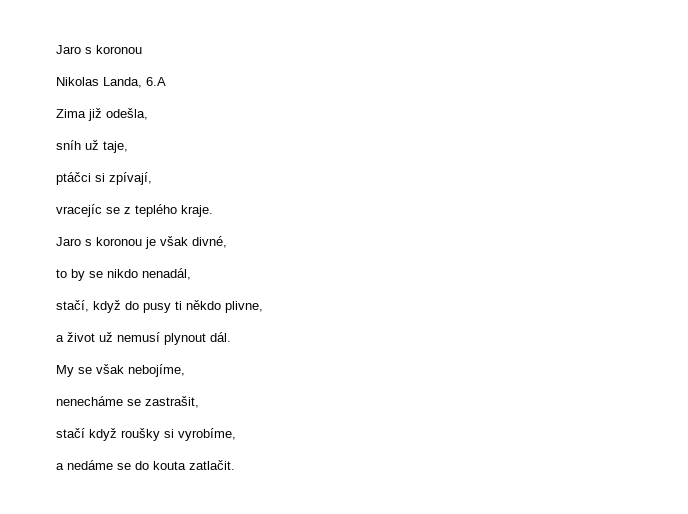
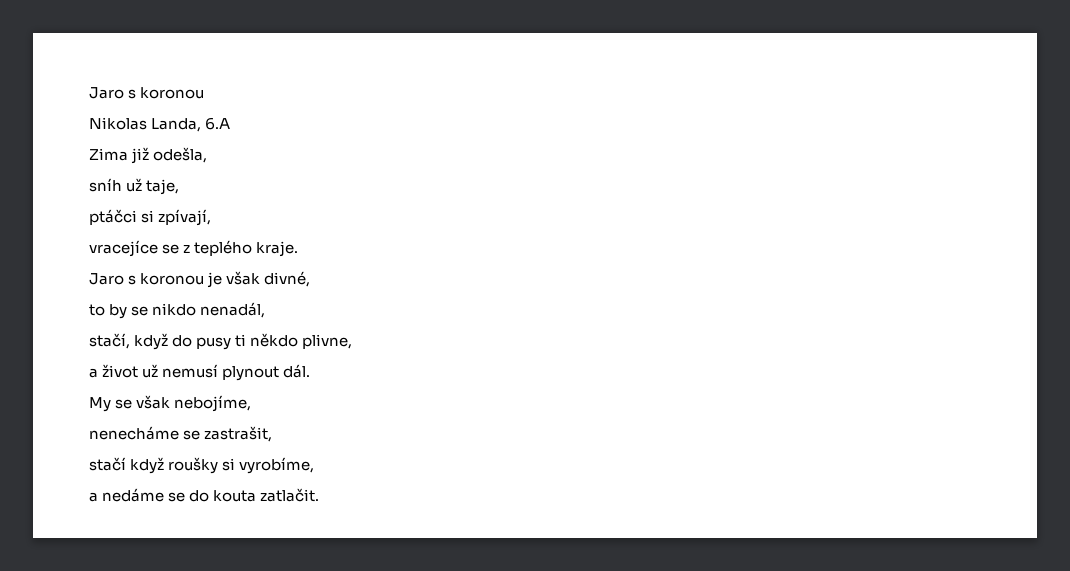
- vracejíc se z teplého kraje.
+ vracejíce se z teplého kraje.

